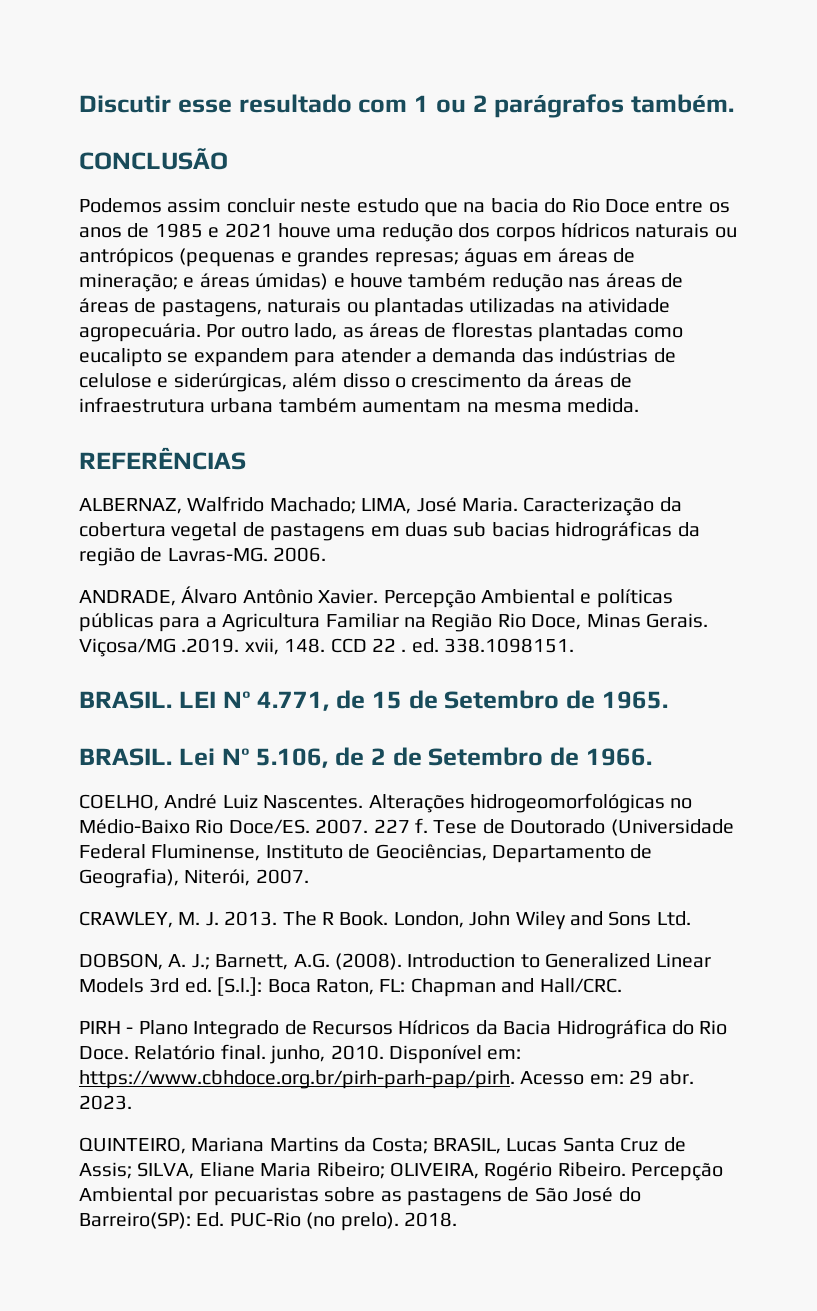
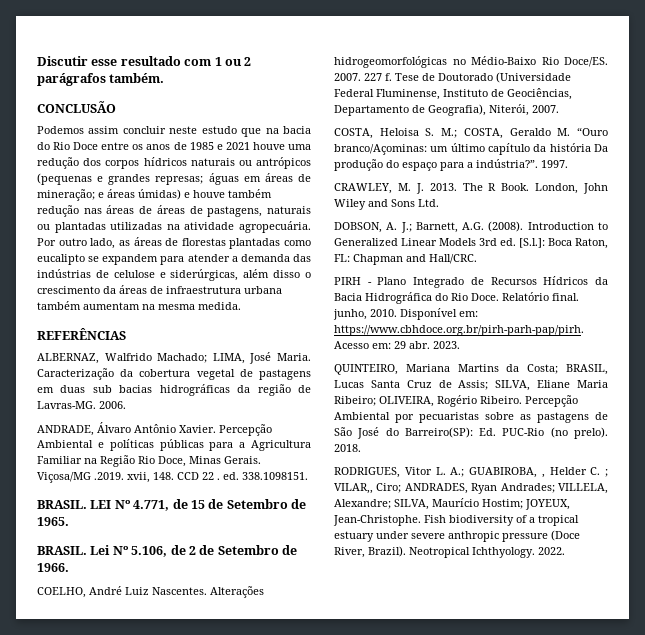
+ COSTA, Heloisa S. M.; COSTA, Geraldo M. “Ouro branco/Açominas: um último capítulo da história Da produção do espaço para a indústria?”. 1997.
+ RODRIGUES, Vitor L. A.; GUABIROBA, , Helder C. ; VILAR,, Ciro; ANDRADES, Ryan Andrades; VILLELA, Alexandre; SILVA, Maurício Hostim; JOYEUX, Jean-Christophe. Fish biodiversity of a tropical estuary under severe anthropic pressure (Doce River, Brazil). Neotropical Ichthyology. 2022.

